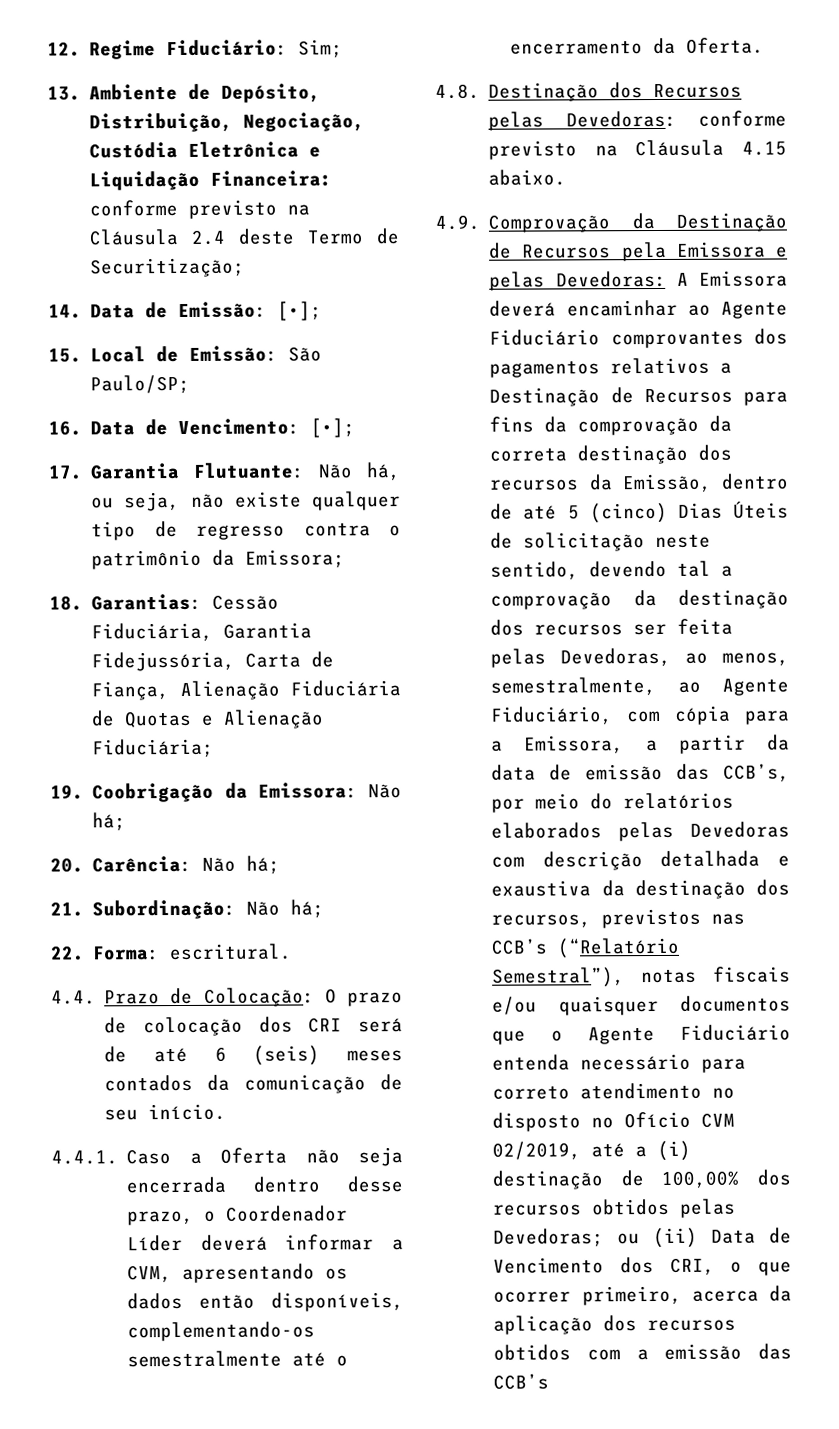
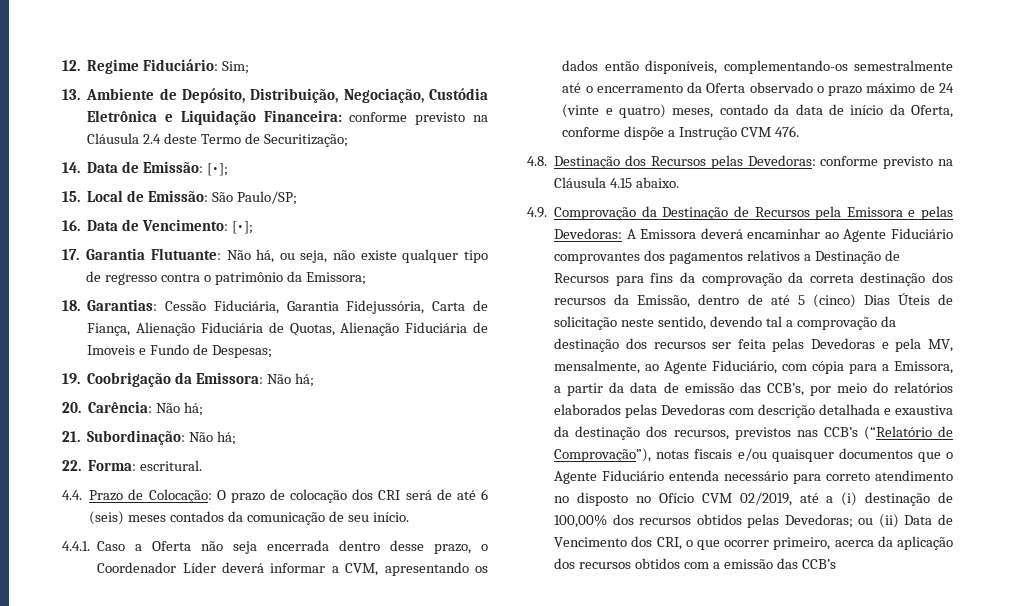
- 18. Garantias: Cessão Fiduciária, Garantia Fidejussória, Carta de Fiança, Alienação Fiduciária de Quotas e Alienação Fiduciária;
+ 18. Garantias: Cessão Fiduciária, Garantia Fidejussória, Carta de Fiança, Alienação Fiduciária de Quotas, Alienação Fiduciária de Imoveis e Fundo de Despesas;
- 4.4.1. Caso a Oferta não seja encerrada dentro desse prazo, o Coordenador Líder deverá informar a CVM, apresentando os dados então disponíveis, complementando-os semestralmente até o encerramento da Oferta.
+ 4.4.1. Caso a Oferta não seja encerrada dentro desse prazo, o Coordenador Líder deverá informar a CVM, apresentando os dados então disponíveis, complementando-os semestralmente até o encerramento da Oferta observado o prazo máximo de 24 (vinte e quatro) meses, contado da data de início da Oferta, conforme dispõe a Instrução CVM 476.
- A Emissora deverá encaminhar ao Agente Fiduciário comprovantes dos pagamentos relativos a Destinação de Recursos para fins da comprovação da correta destinação dos recursos da Emissão, dentro de até 5 (cinco) Dias Úteis de solicitação neste sentido, devendo tal a comprovação da destinação dos recursos ser feita pelas Devedoras, ao menos, semestralmente, ao Agente Fiduciário, com cópia para a Emissora, a partir da data de emissão das CCB’s, por meio do relatórios elaborados pelas Devedoras com descrição detalhada e exaustiva da destinação dos recursos, previstos nas CCB’s (“Relatório Semestral”), notas fiscais e/ou quaisquer documentos que o Agente Fiduciário entenda necessário para correto atendimento no disposto no Ofício CVM 02/2019, até a (i) destinação de 100,00% dos recursos obtidos pelas Devedoras;
+ A Emissora deverá encaminhar ao Agente Fiduciário comprovantes dos pagamentos relativos a Destinação de Recursos para fins da comprovação da correta destinação dos recursos da Emissão, dentro de até 5 (cinco) Dias Úteis de solicitação neste sentido, devendo tal a comprovação da destinação dos recursos ser feita pelas Devedoras e pela MV, mensalmente, ao Agente Fiduciário, com cópia para a Emissora, a partir da data de emissão das CCB’s, por meio do relatórios elaborados pelas Devedoras com descrição detalhada e exaustiva da destinação dos recursos, previstos nas CCB’s (“Relatório de Comprovação”), notas fiscais e/ou quaisquer documentos que o Agente Fiduciário entenda necessário para correto atendimento no disposto no Ofício CVM 02/2019, até a (i) destinação de 100,00% dos recursos obtidos pelas Devedoras;

